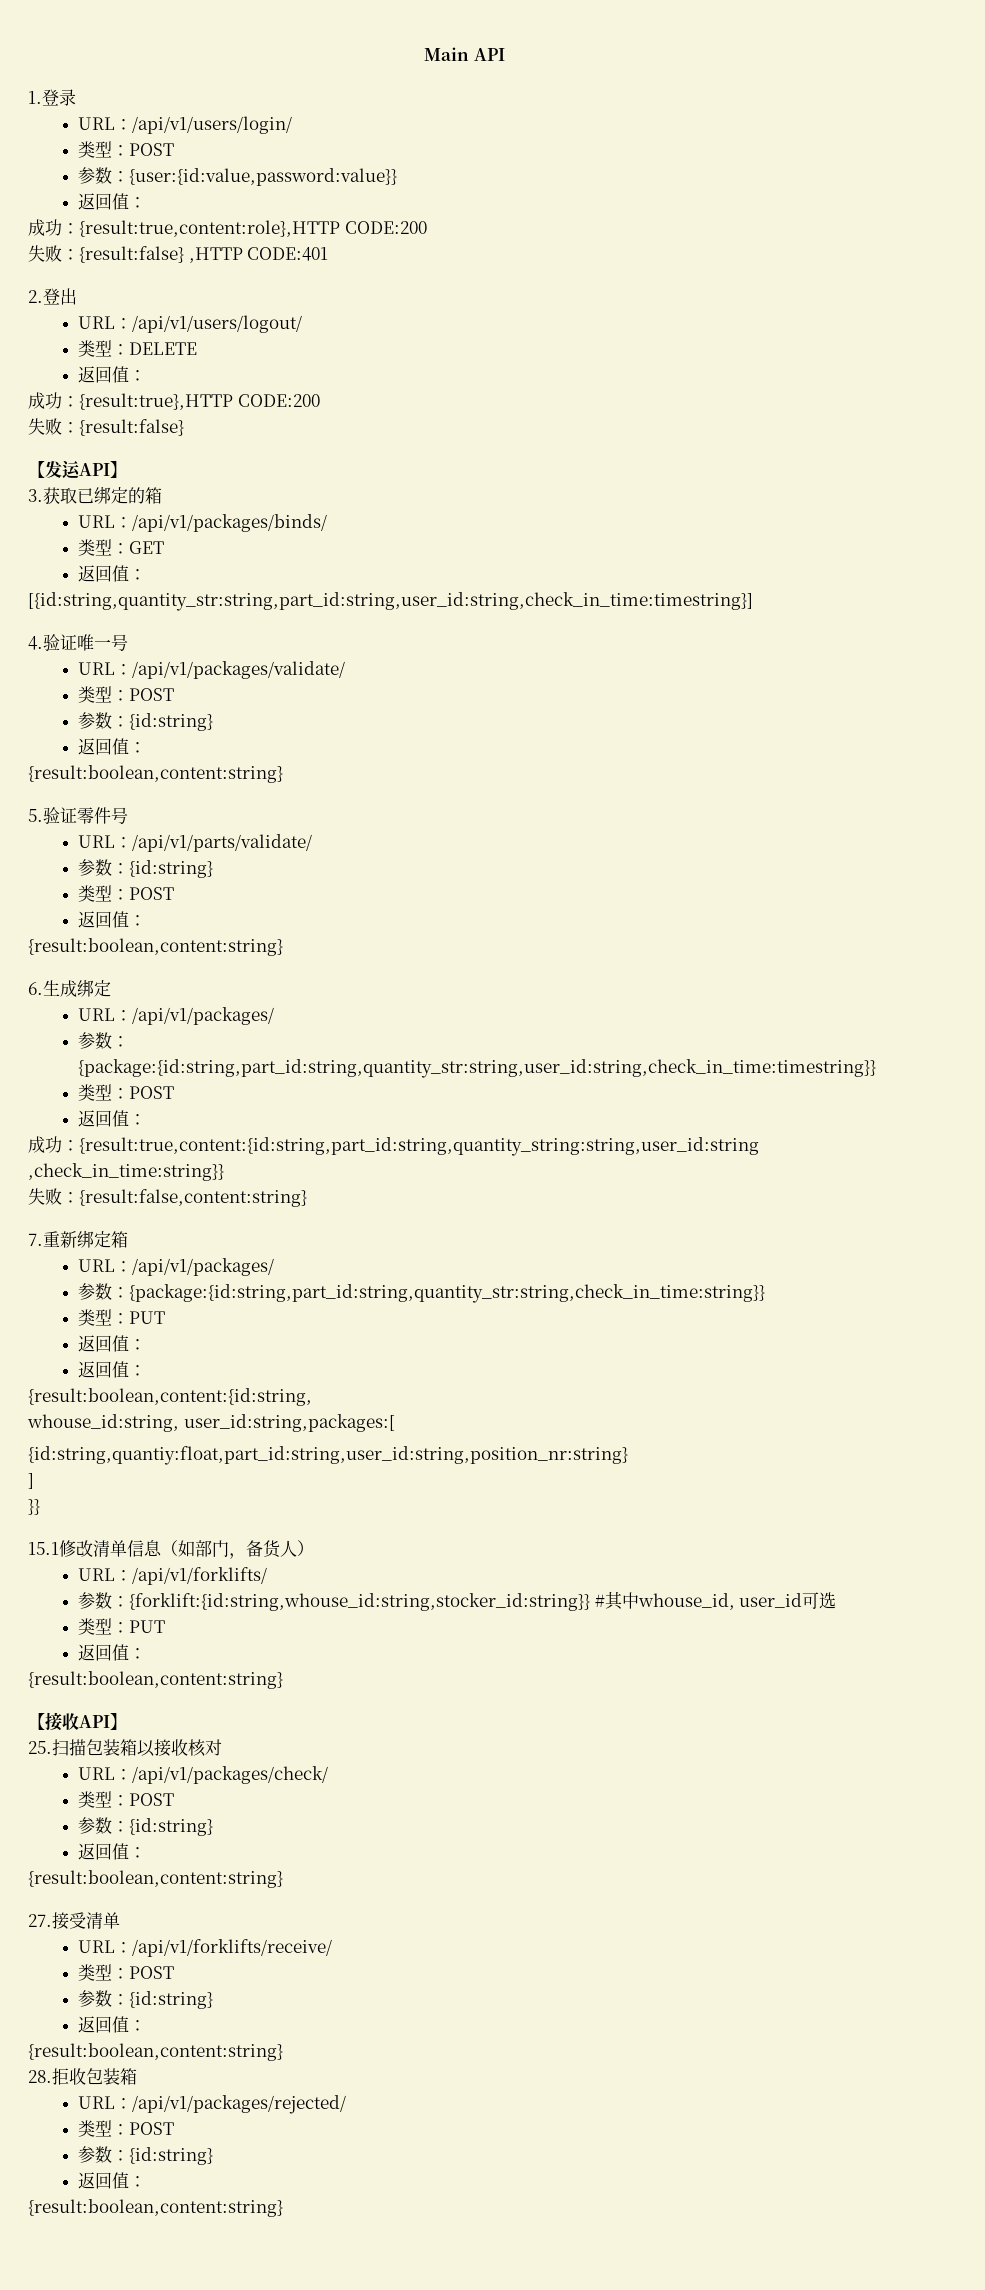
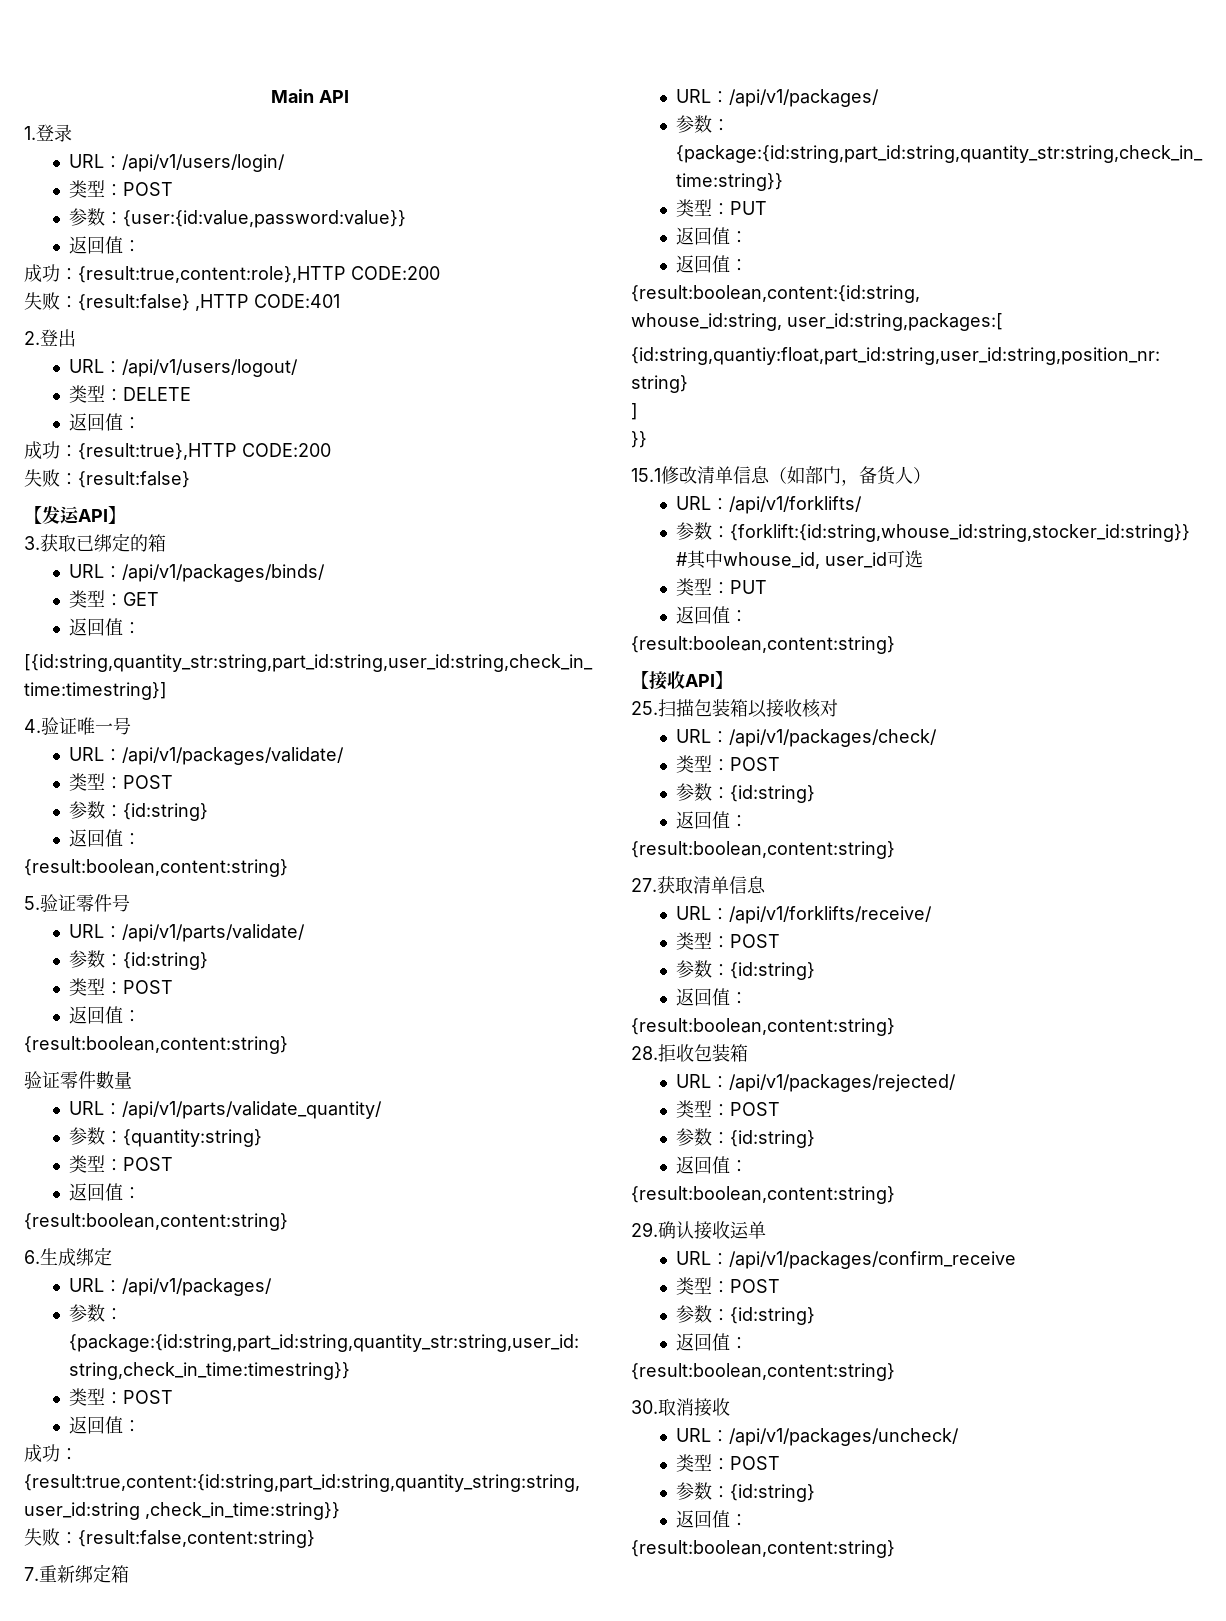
+ 验证零件數量
+ URL：/api/v1/parts/validate_quantity/
+ 参数：{quantity:string}
+ 类型：POST
+ 返回值：
+ {result:boolean,content:string}
- 27.接受清单
+ 27.获取清单信息
+ 29.确认接收运单
+ URL：/api/v1/packages/confirm_receive
+ 类型：POST
+ 参数：{id:string}
+ 返回值：
+ {result:boolean,content:string}
+ 30.取消接收
+ URL：/api/v1/packages/uncheck/
+ 类型：POST
+ 参数：{id:string}
+ 返回值：
+ {result:boolean,content:string}

